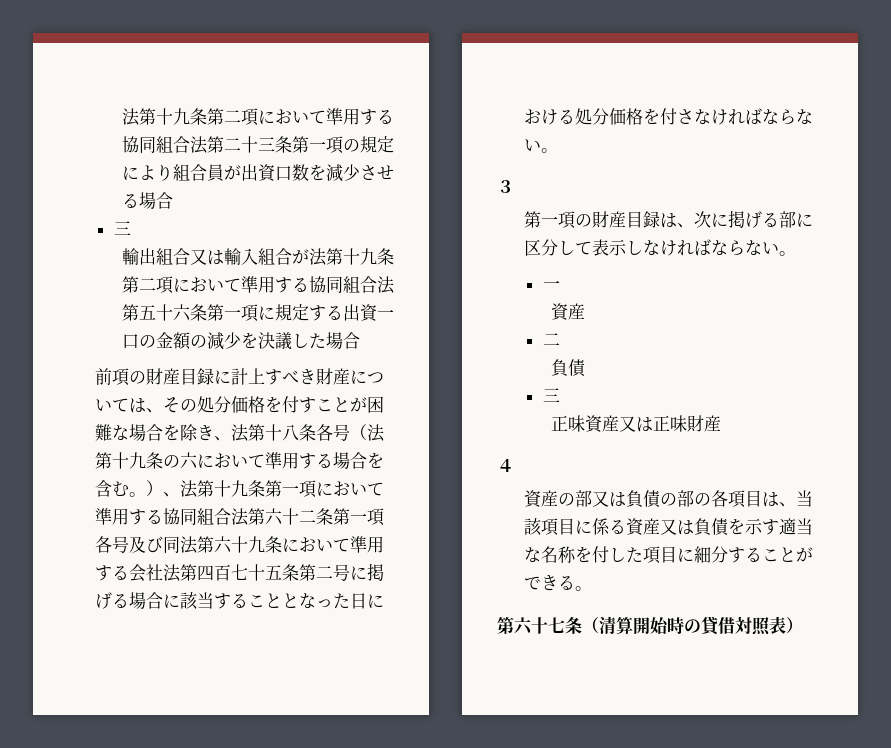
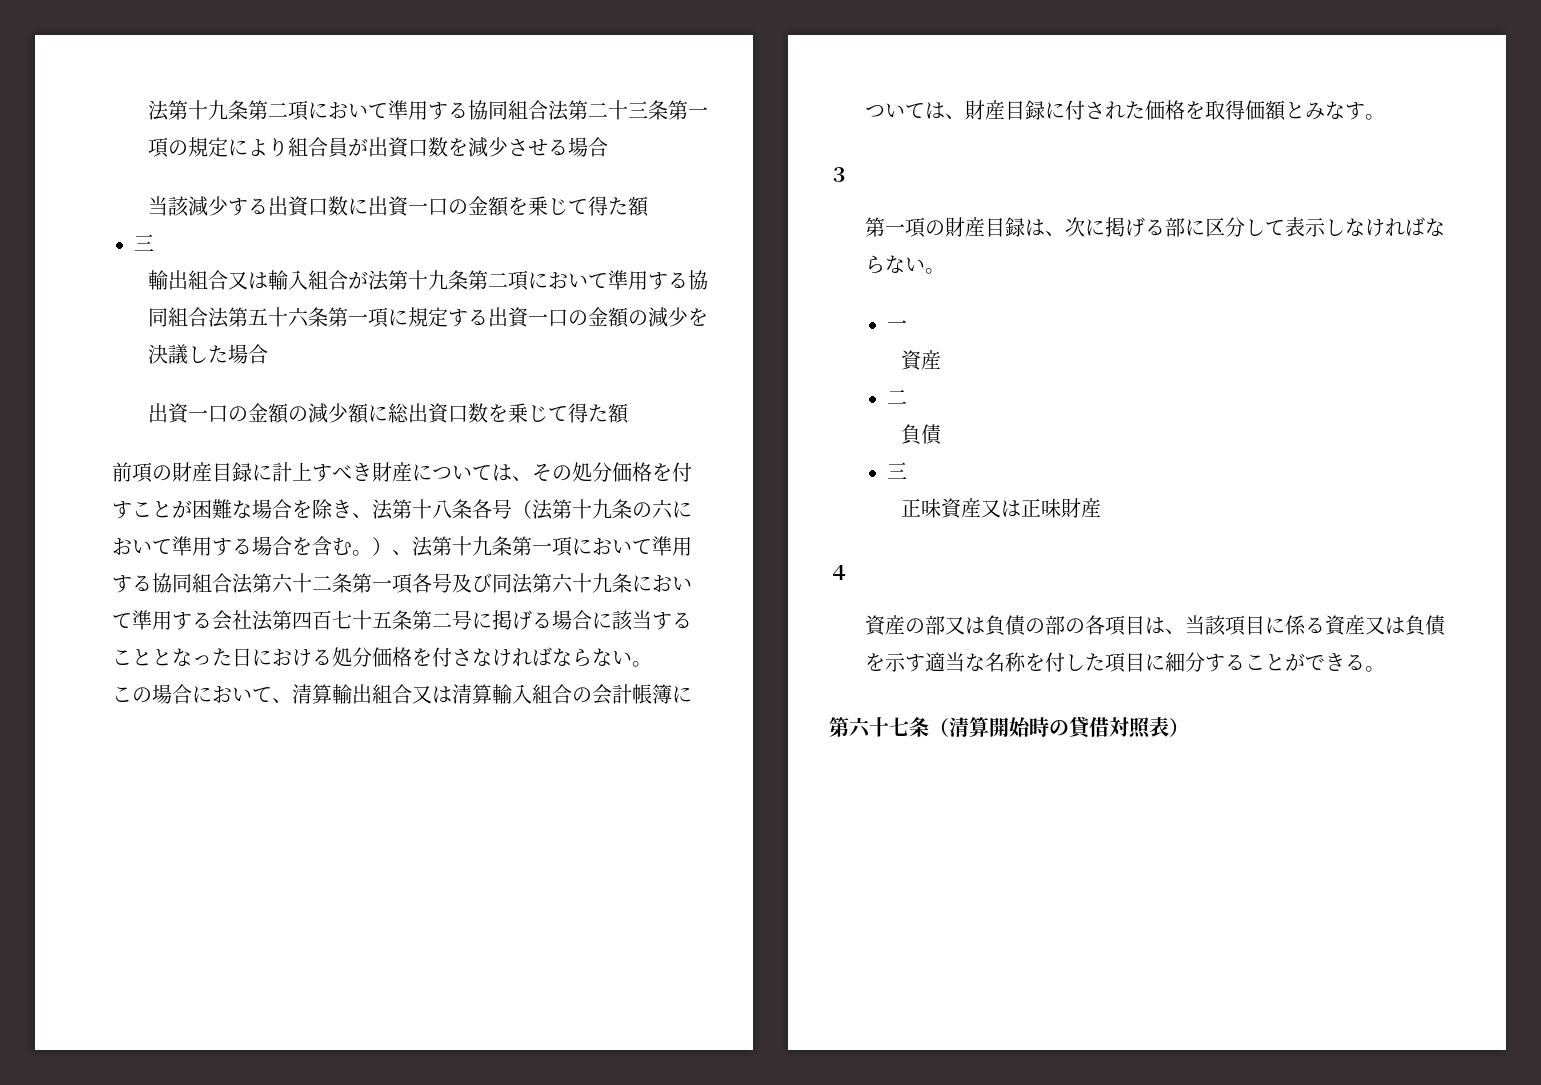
+ 当該減少する出資口数に出資一口の金額を乗じて得た額
+ 出資一口の金額の減少額に総出資口数を乗じて得た額
+ この場合において、清算輸出組合又は清算輸入組合の会計帳簿については、財産目録に付された価格を取得価額とみなす。

